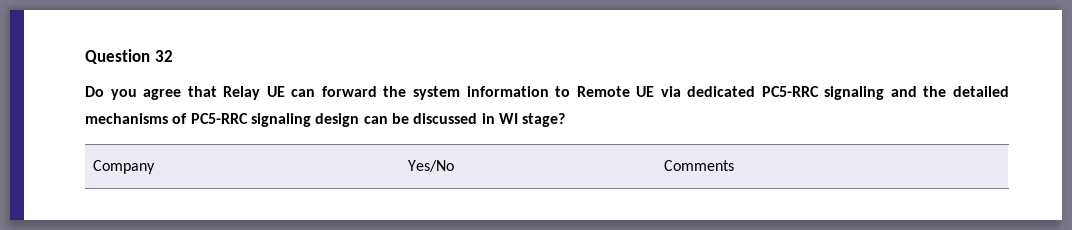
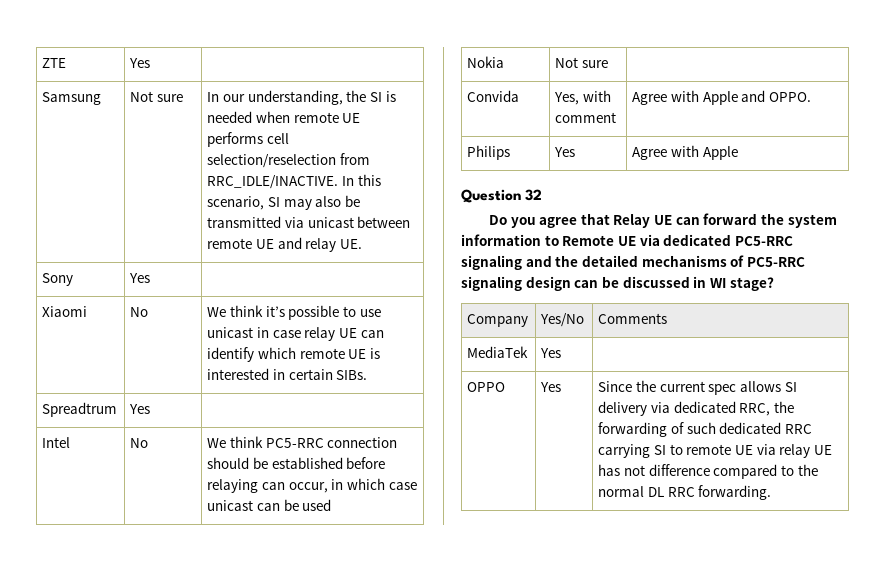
+ ZTE | Yes |
+ Samsung | Not sure | In our understanding, the SI is needed when remote UE performs cell selection/reselection from RRC_IDLE/INACTIVE. In this scenario, SI may also be transmitted via unicast between remote UE and relay UE.
+ Sony | Yes |
+ Xiaomi | No | We think it’s possible to use unicast in case relay UE can identify which remote UE is interested in certain SIBs.
+ Spreadtrum | Yes |
+ Intel | No | We think PC5-RRC connection should be established before relaying can occur, in which case unicast can be used
+ Nokia | Not sure |
+ Convida | Yes, with comment | Agree with Apple and OPPO.
+ Philips | Yes | Agree with Apple
+ MediaTek | Yes |
+ OPPO | Yes | Since the current spec allows SI delivery via dedicated RRC, the forwarding of such dedicated RRC carrying SI to remote UE via relay UE has not difference compared to the normal DL RRC forwarding.

